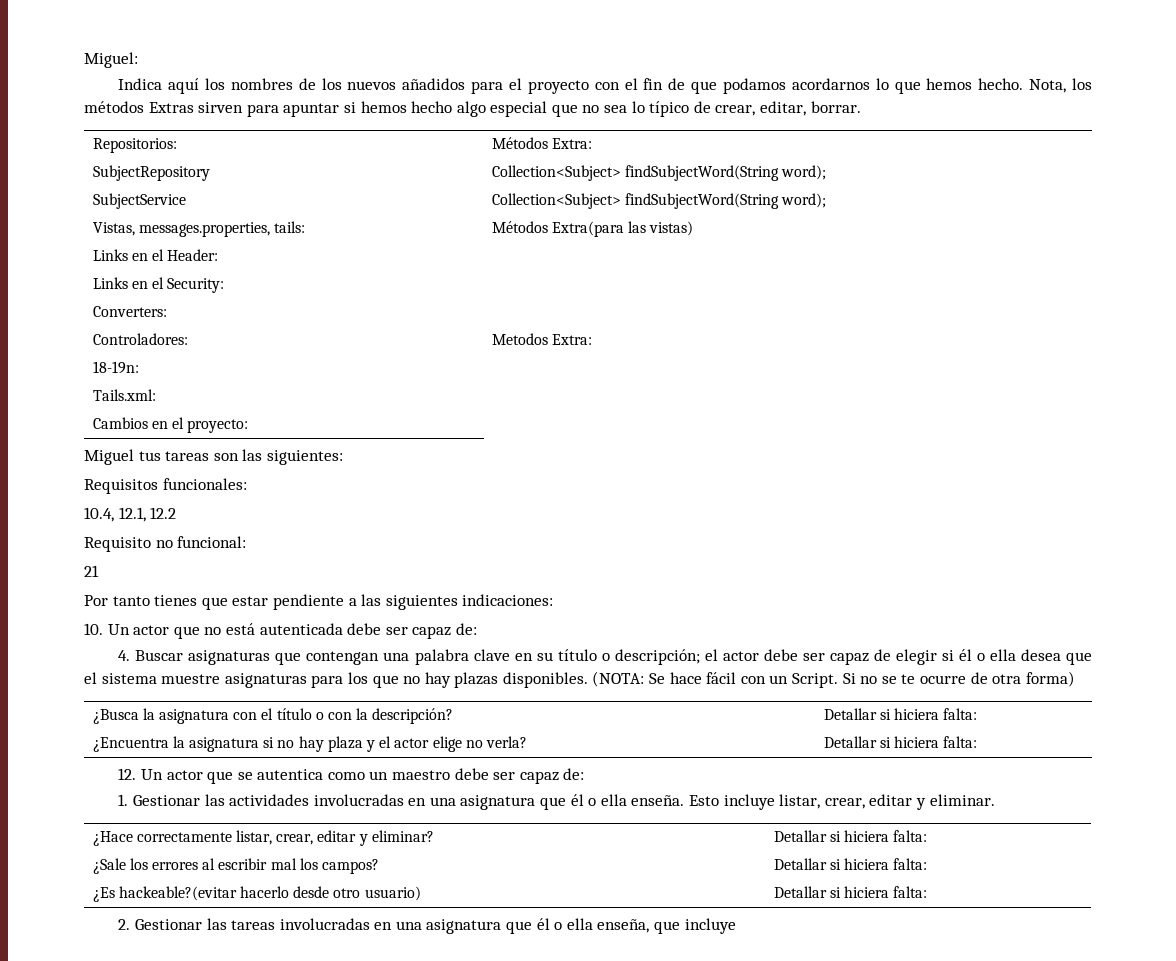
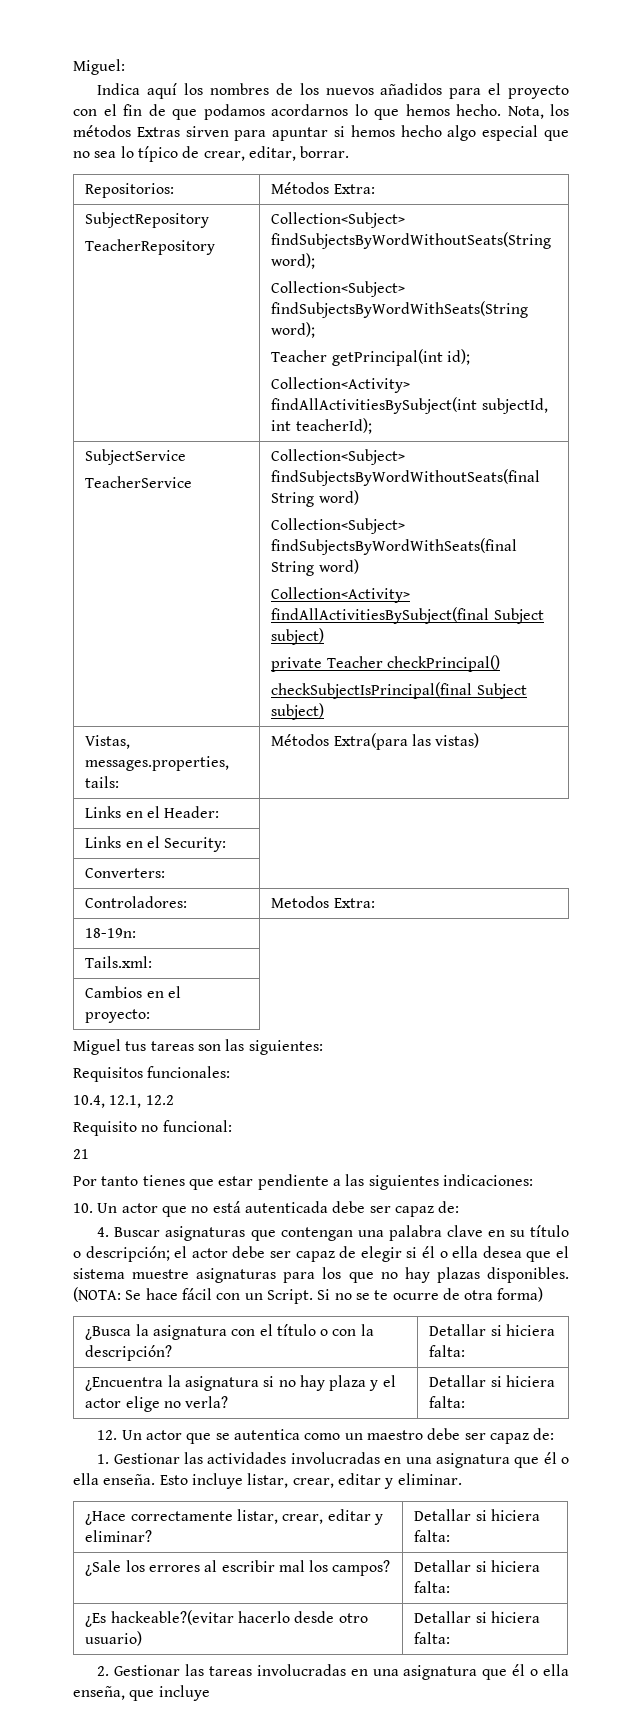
- SubjectRepository | Collection<Subject> findSubjectWord(String word);
+ SubjectRepository
+ TeacherRepository | Collection<Subject> findSubjectsByWordWithoutSeats(String word);
+ Collection<Subject> findSubjectsByWordWithSeats(String word);
+ Teacher getPrincipal(int id);
+ Collection<Activity> findAllActivitiesBySubject(int subjectId, int teacherId);
- SubjectService | Collection<Subject> findSubjectWord(String word);
+ SubjectService
+ TeacherService | Collection<Subject> findSubjectsByWordWithoutSeats(final String word)
+ Collection<Subject> findSubjectsByWordWithSeats(final String word)
+ Collection<Activity> findAllActivitiesBySubject(final Subject subject)
+ private Teacher checkPrincipal()
+ checkSubjectIsPrincipal(final Subject subject)

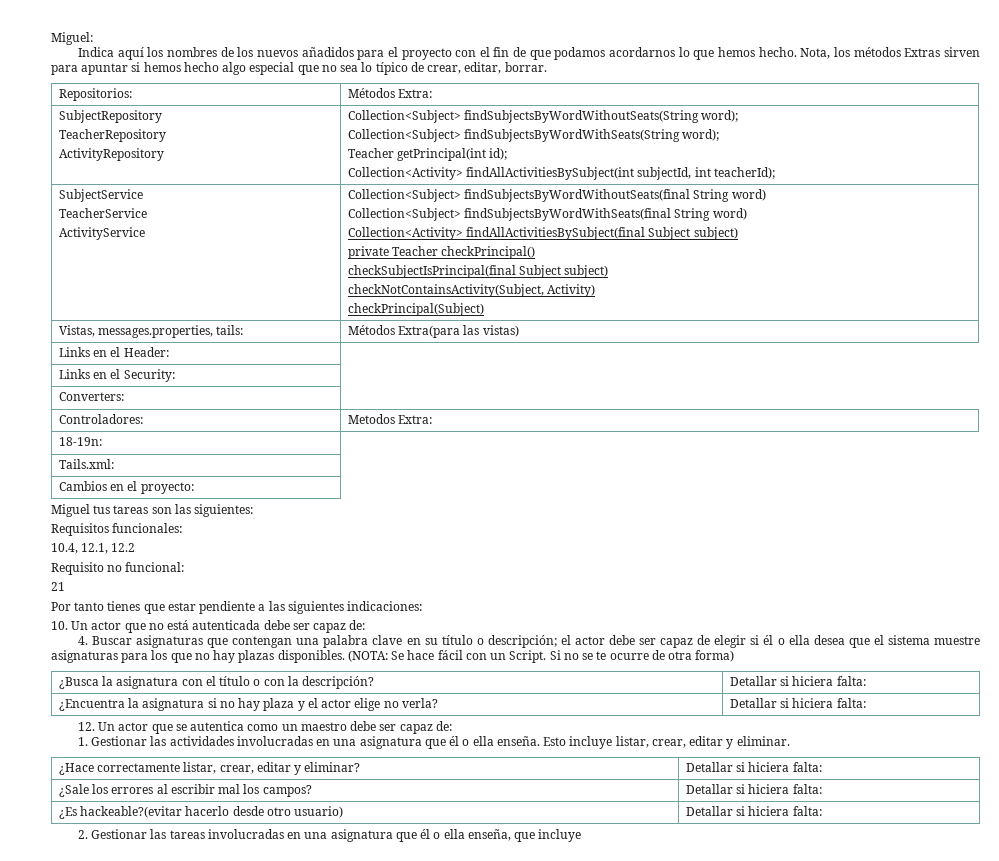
  SubjectRepository
- TeacherRepository | Collection<Subject> findSubjectsByWordWithoutSeats(String word);
+ TeacherRepository
+ ActivityRepository | Collection<Subject> findSubjectsByWordWithoutSeats(String word);
  SubjectService
- TeacherService | Collection<Subject> findSubjectsByWordWithoutSeats(final String word)
+ TeacherService
+ ActivityService | Collection<Subject> findSubjectsByWordWithoutSeats(final String word)
  Collection<Subject> findSubjectsByWordWithSeats(final String word)
  Collection<Activity> findAllActivitiesBySubject(final Subject subject)
  private Teacher checkPrincipal()
  checkSubjectIsPrincipal(final Subject subject)
+ checkNotContainsActivity(Subject, Activity)
+ checkPrincipal(Subject)

